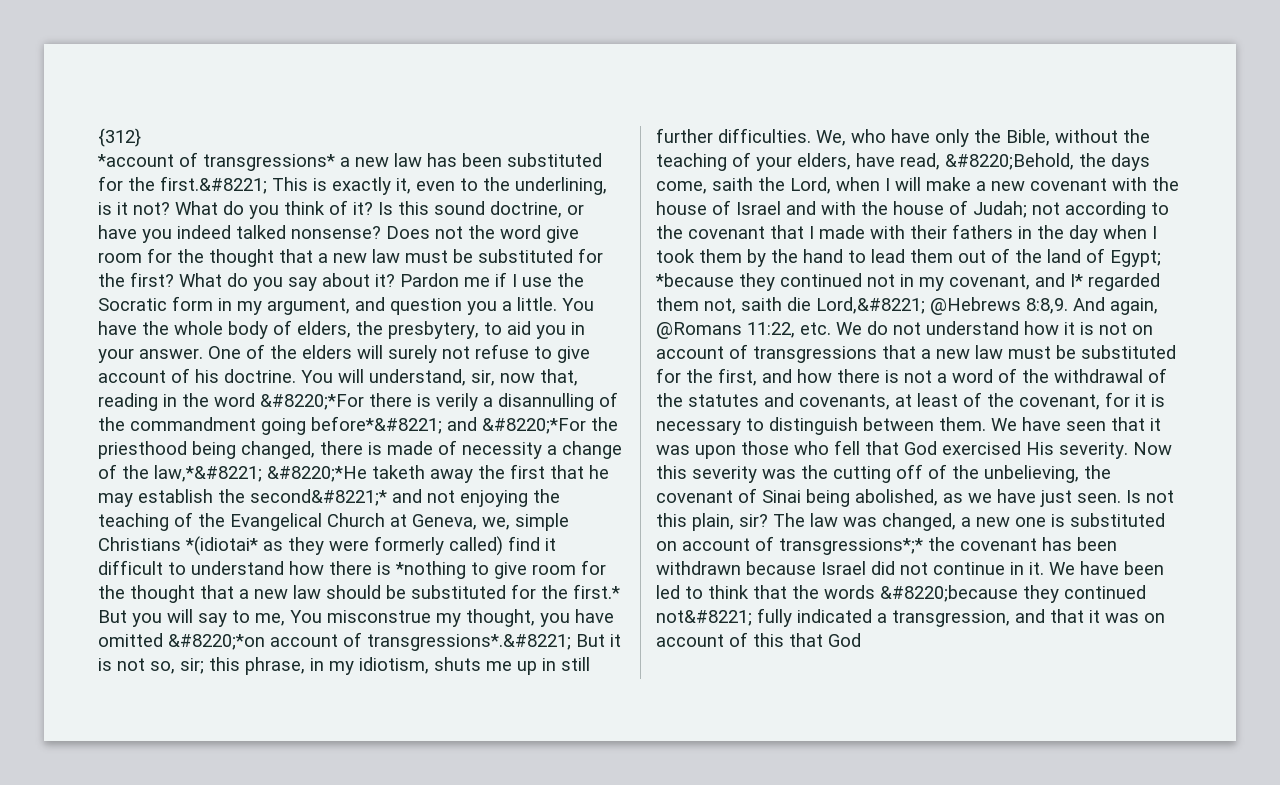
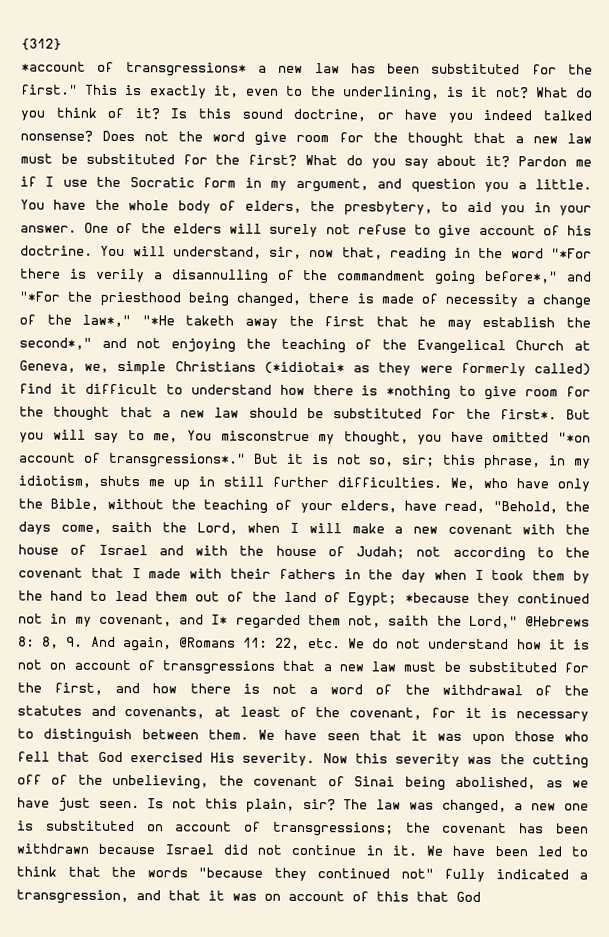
- *account of transgressions* a new law has been substituted for the first.&#8221; This is exactly it, even to the underlining, is it not?
+ *account of transgressions* a new law has been substituted for the first." This is exactly it, even to the underlining, is it not?
- You will understand, sir, now that, reading in the word &#8220;*For there is verily a disannulling of the commandment going before*&#8221; and &#8220;*For the priesthood being changed, there is made of necessity a change of the law,*&#8221; &#8220;*He taketh away the first that he may establish the second&#8221;* and not enjoying the teaching of the Evangelical Church at Geneva, we, simple Christians *(idiotai* as they were formerly called) find it difficult to understand how there is *nothing to give room for the thought that a new law should be substituted for the first.* But you will say to me, You misconstrue my thought, you have omitted &#8220;*on account of transgressions*.&#8221;
+ You will understand, sir, now that, reading in the word "*For there is verily a disannulling of the commandment going before*," and "*For the priesthood being changed, there is made of necessity a change of the law*," "*He taketh away the first that he may establish the second*," and not enjoying the teaching of the Evangelical Church at Geneva, we, simple Christians (*idiotai* as they were formerly called) find it difficult to understand how there is *nothing to give room for the thought that a new law should be substituted for the first*. But you will say to me, You misconstrue my thought, you have omitted "*on account of transgressions*."
- We, who have only the Bible, without the teaching of your elders, have read, &#8220;Behold, the days come, saith the Lord, when I will make a new covenant with the house of Israel and with the house of Judah;
+ We, who have only the Bible, without the teaching of your elders, have read, "Behold, the days come, saith the Lord, when I will make a new covenant with the house of Israel and with the house of Judah;
- *because they continued not in my covenant, and I* regarded them not, saith die Lord,&#8221; @Hebrews 8:8,9. And again, @Romans 11:22, etc. We do not understand how it is not on account of transgressions that a new law must be substituted for the first, and how there is not a word of the withdrawal of the statutes and covenants, at least of the covenant, for it is necessary to distinguish between them.
+ *because they continued not in my covenant, and I* regarded them not, saith the Lord," @Hebrews 8: 8, 9. And again, @Romans 11: 22, etc. We do not understand how it is not on account of transgressions that a new law must be substituted for the first, and how there is not a word of the withdrawal of the statutes and covenants, at least of the covenant, for it is necessary to distinguish between them.
- The law was changed, a new one is substituted on account of transgressions*;* the covenant has been withdrawn because Israel did not continue in it.
+ The law was changed, a new one is substituted on account of transgressions; the covenant has been withdrawn because Israel did not continue in it.
- We have been led to think that the words &#8220;because they continued not&#8221; fully indicated a transgression, and that it was on account of this that God
+ We have been led to think that the words "because they continued not" fully indicated a transgression, and that it was on account of this that God

